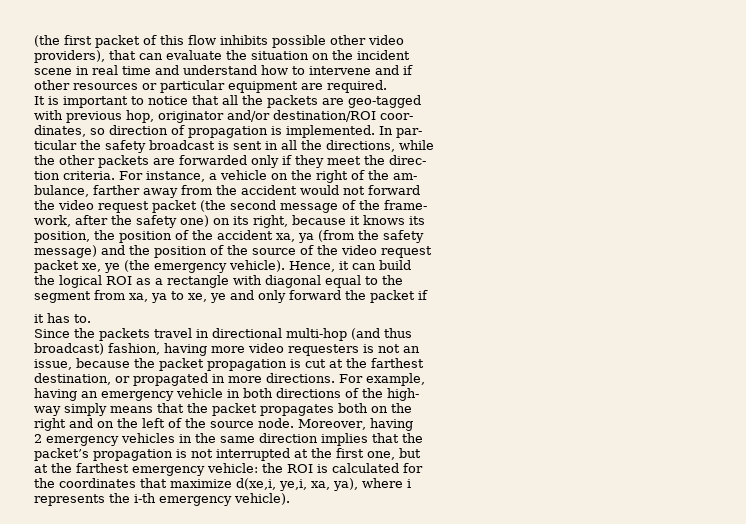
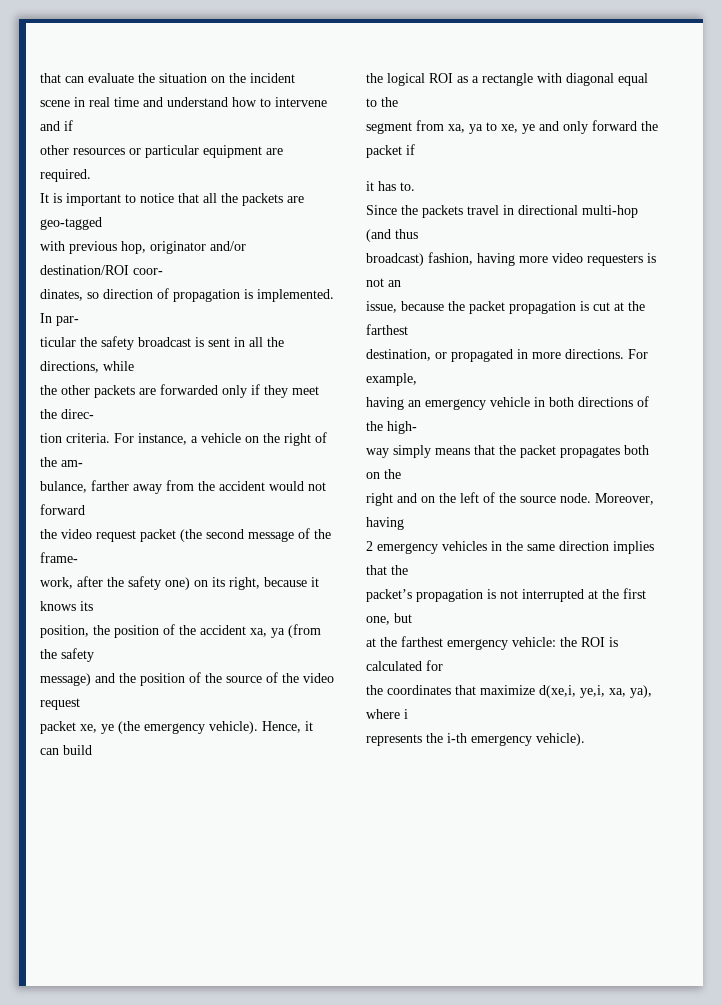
- (the first packet of this flow inhibits possible other video
- providers), that can evaluate the situation on the incident
+ that can evaluate the situation on the incident

